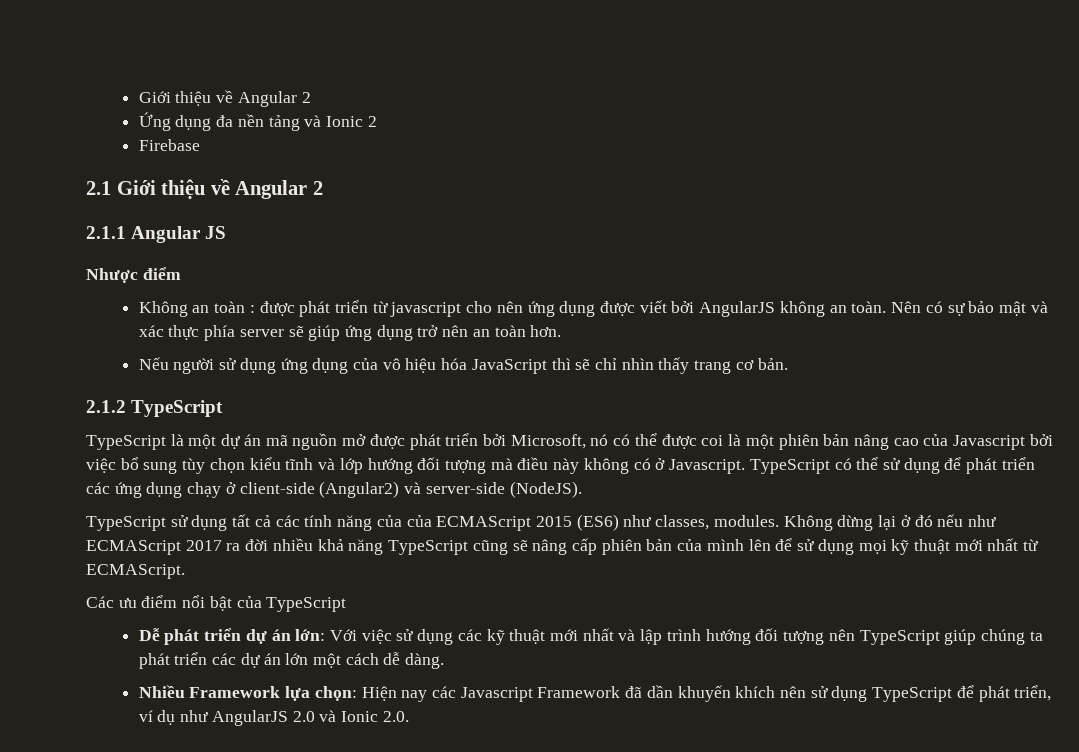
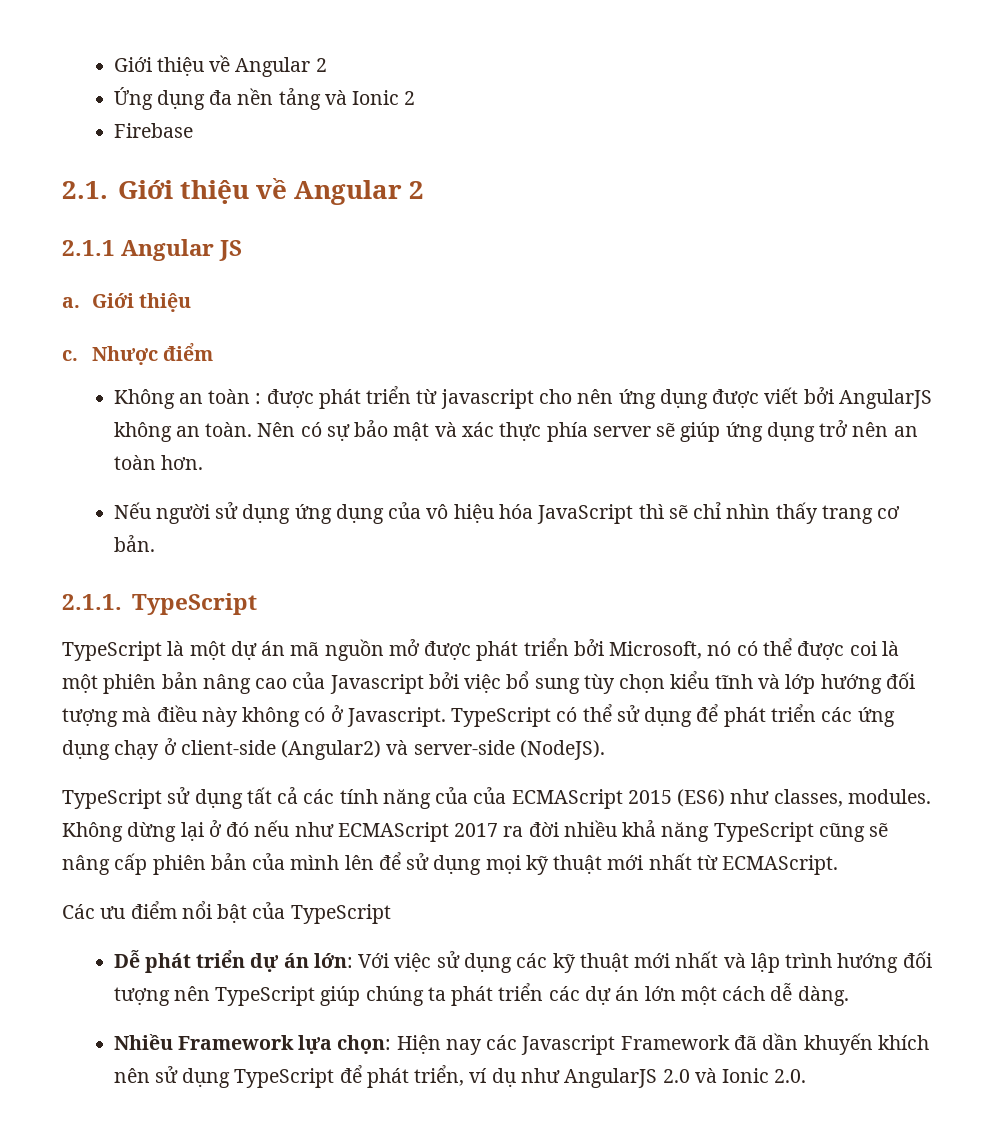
- 2.1 Giới thiệu về Angular 2
+ 2.1. Giới thiệu về Angular 2
+ a. Giới thiệu
+ c.
- 2.1.2 TypeScript
+ 2.1.1. TypeScript

